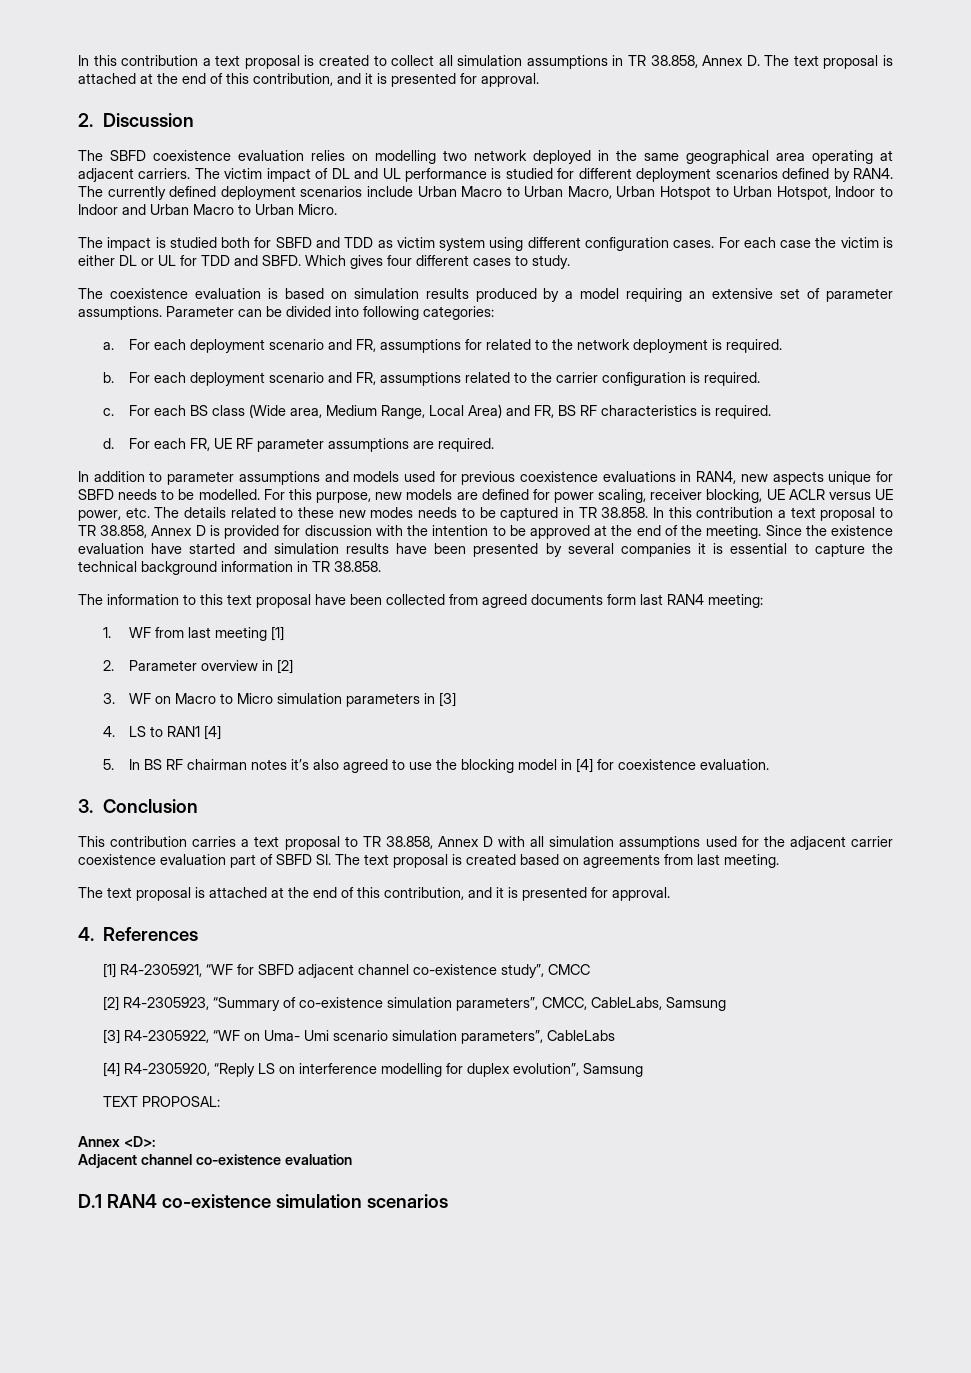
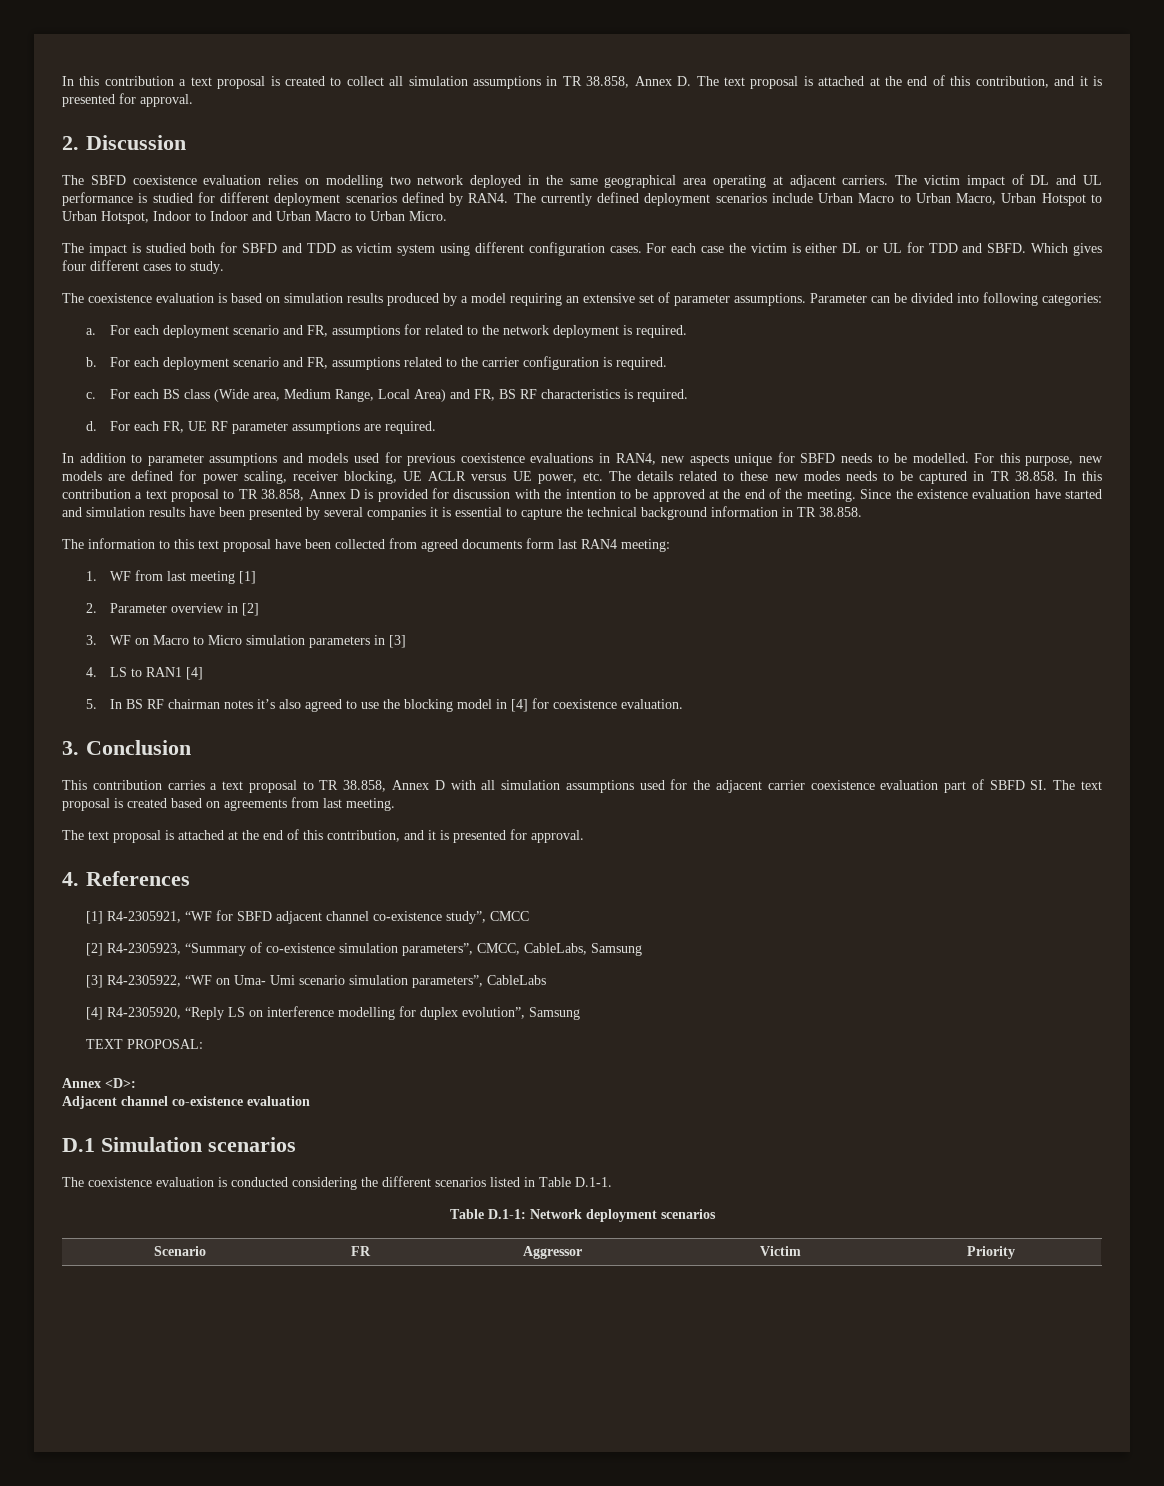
- D.1 RAN4 co-existence simulation scenarios
+ D.1 Simulation scenarios
+ The coexistence evaluation is conducted considering the different scenarios listed in Table D.1-1.
+ Table D.1-1: Network deployment scenarios
+ Scenario | FR | Aggressor | Victim | Priority

